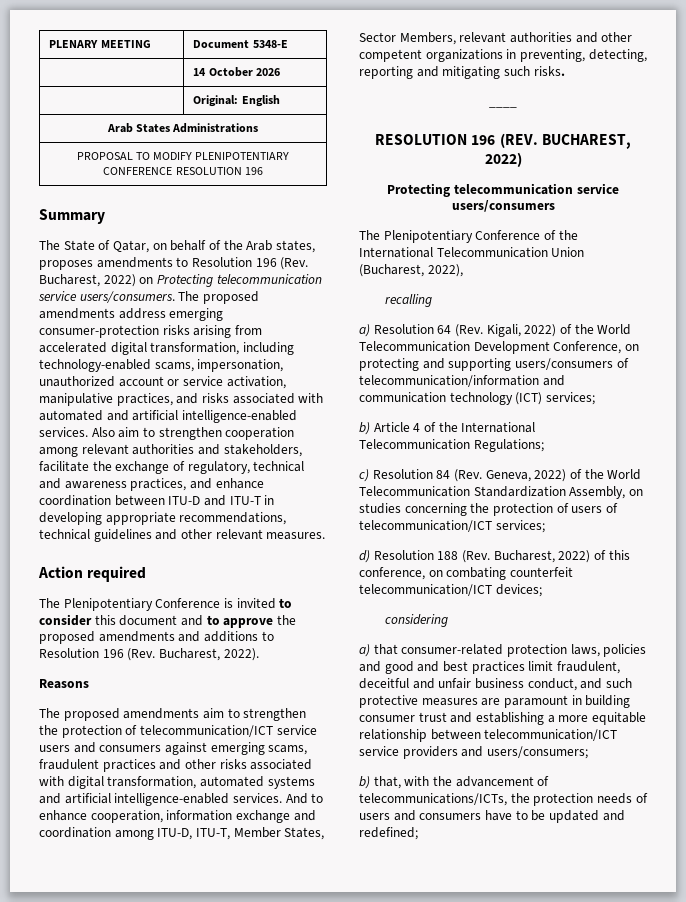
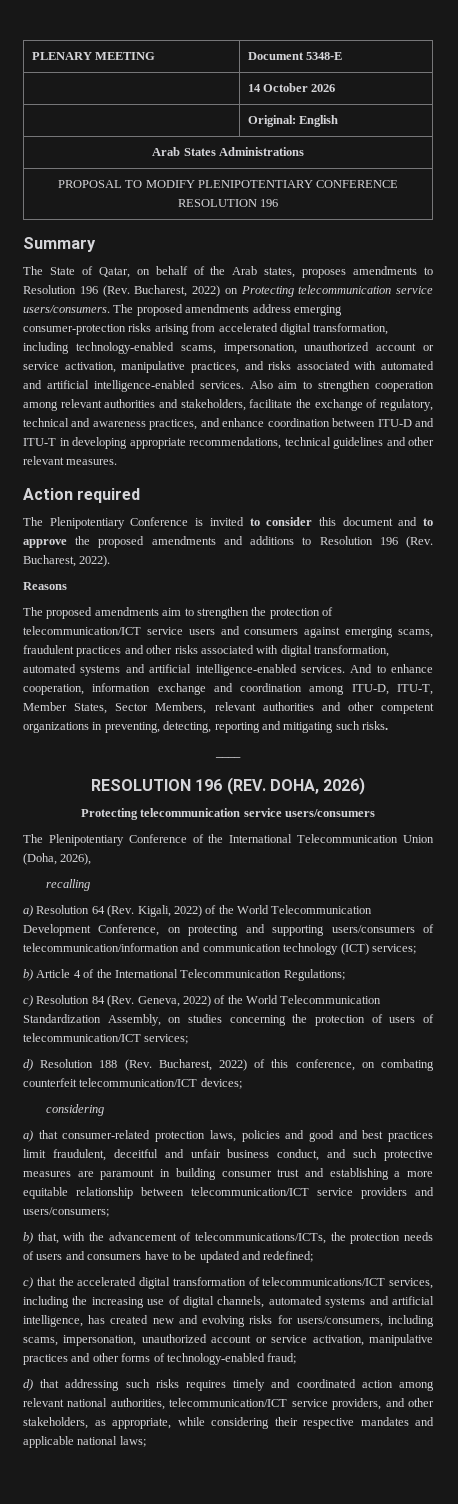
- RESOLUTION 196 (REV. BUCHAREST, 2022)
+ RESOLUTION 196 (REV. DOHA, 2026)
- The Plenipotentiary Conference of the International Telecommunication Union (Bucharest, 2022),
+ The Plenipotentiary Conference of the International Telecommunication Union (Doha, 2026),
+ c) that the accelerated digital transformation of telecommunications/ICT services, including the increasing use of digital channels, automated systems and artificial intelligence, has created new and evolving risks for users/consumers, including scams, impersonation, unauthorized account or service activation, manipulative practices and other forms of technology-enabled fraud;
+ d) that addressing such risks requires timely and coordinated action among relevant national authorities, telecommunication/ICT service providers, and other stakeholders, as appropriate, while considering their respective mandates and applicable national laws;

